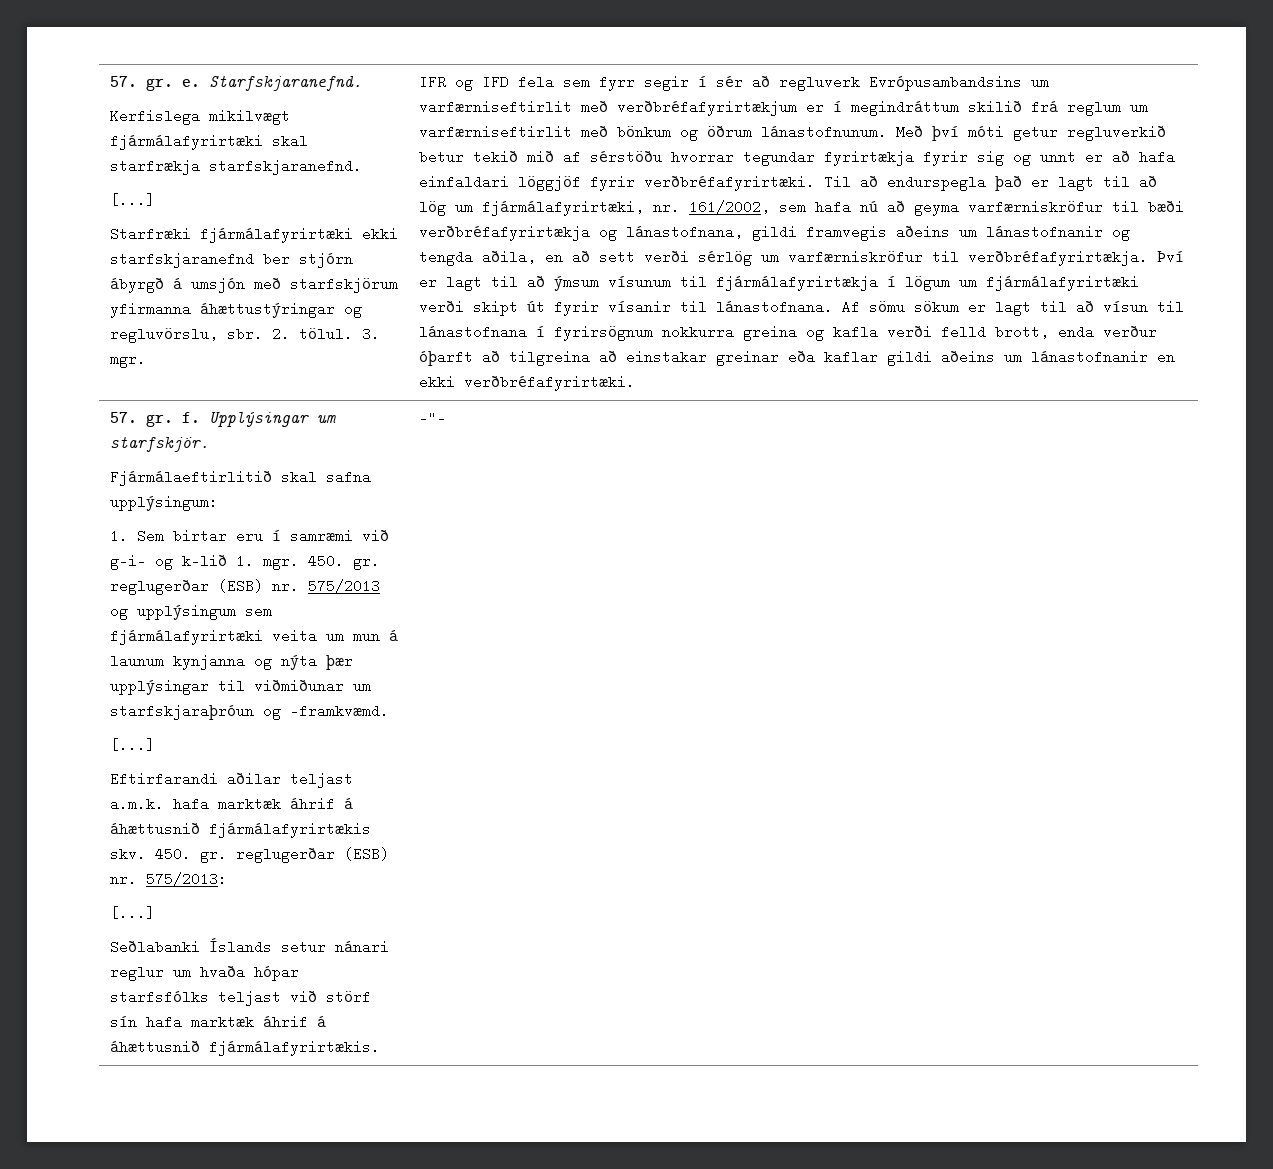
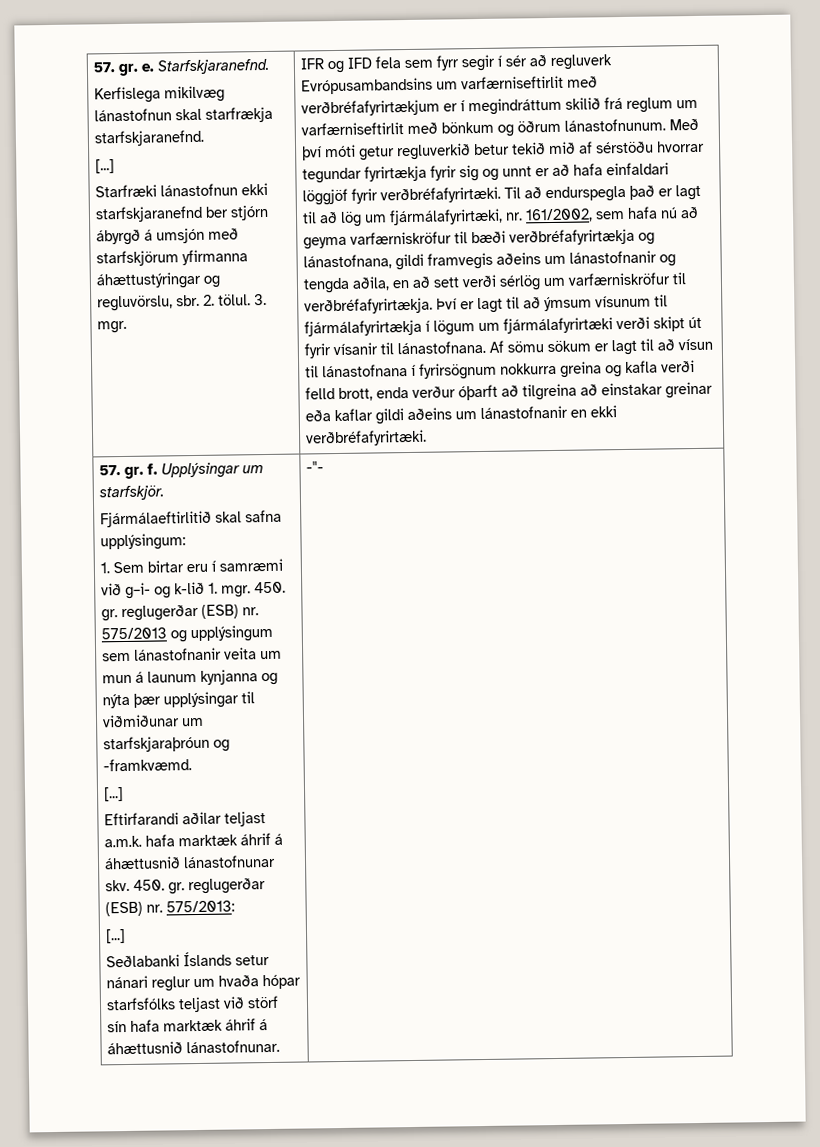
- Kerfislega mikilvægt fjármálafyrirtæki skal starfrækja starfskjaranefnd.
+ Kerfislega mikilvæg lánastofnun skal starfrækja starfskjaranefnd.
- Starfræki fjármálafyrirtæki ekki starfskjaranefnd ber stjórn ábyrgð á umsjón með starfskjörum yfirmanna áhættustýringar og regluvörslu, sbr.
+ Starfræki lánastofnun ekki starfskjaranefnd ber stjórn ábyrgð á umsjón með starfskjörum yfirmanna áhættustýringar og regluvörslu, sbr.
- 450. gr. reglugerðar (ESB) nr. 575/2013 og upplýsingum sem fjármálafyrirtæki veita um mun á launum kynjanna og nýta þær upplýsingar til viðmiðunar um starfskjaraþróun og -framkvæmd.
+ 450. gr. reglugerðar (ESB) nr. 575/2013 og upplýsingum sem lánastofnanir veita um mun á launum kynjanna og nýta þær upplýsingar til viðmiðunar um starfskjaraþróun og -framkvæmd.
- Eftirfarandi aðilar teljast a.m.k. hafa marktæk áhrif á áhættusnið fjármálafyrirtækis skv.
+ Eftirfarandi aðilar teljast a.m.k. hafa marktæk áhrif á áhættusnið lánastofnunar skv.
- Seðlabanki Íslands setur nánari reglur um hvaða hópar starfsfólks teljast við störf sín hafa marktæk áhrif á áhættusnið fjármálafyrirtækis.
+ Seðlabanki Íslands setur nánari reglur um hvaða hópar starfsfólks teljast við störf sín hafa marktæk áhrif á áhættusnið lánastofnunar.

